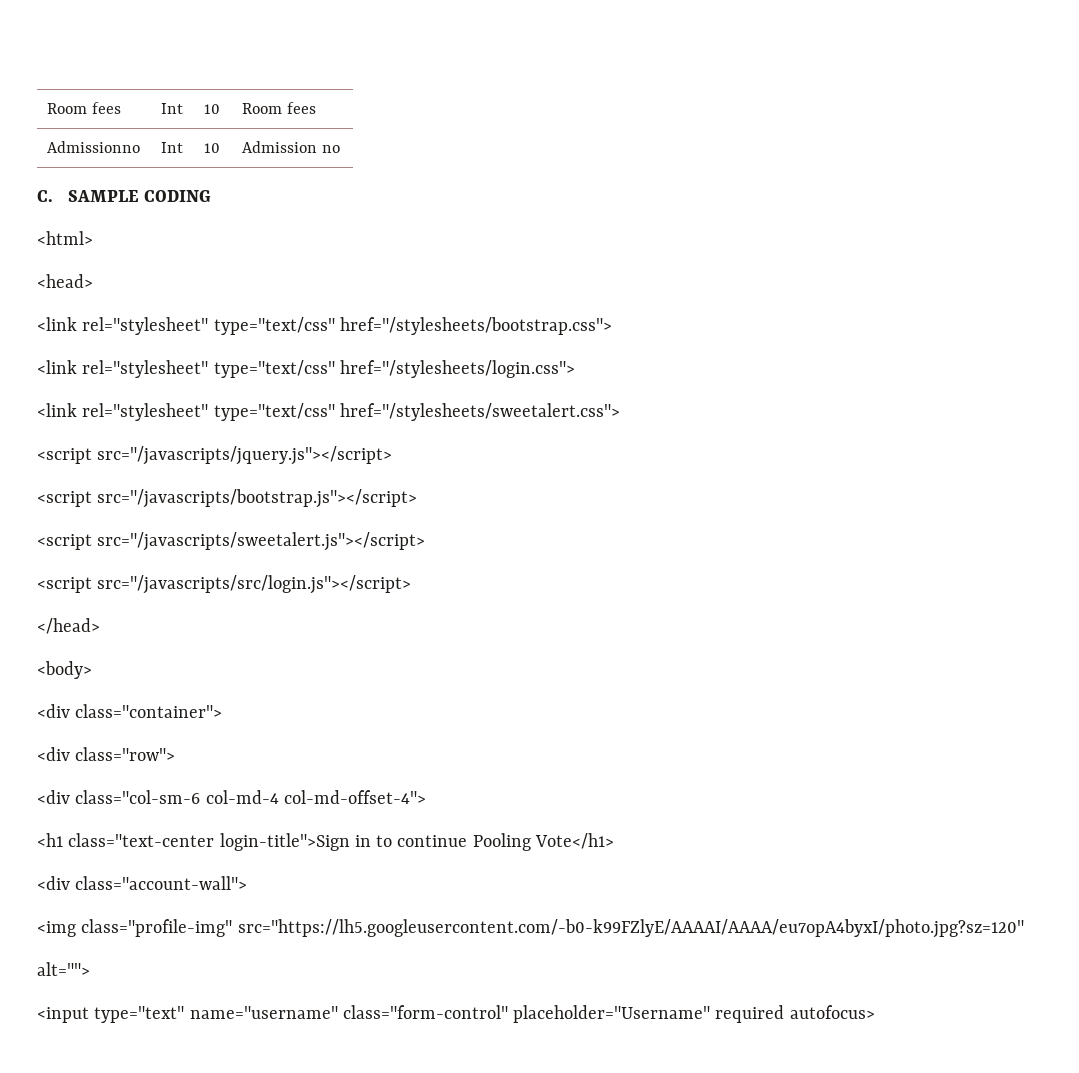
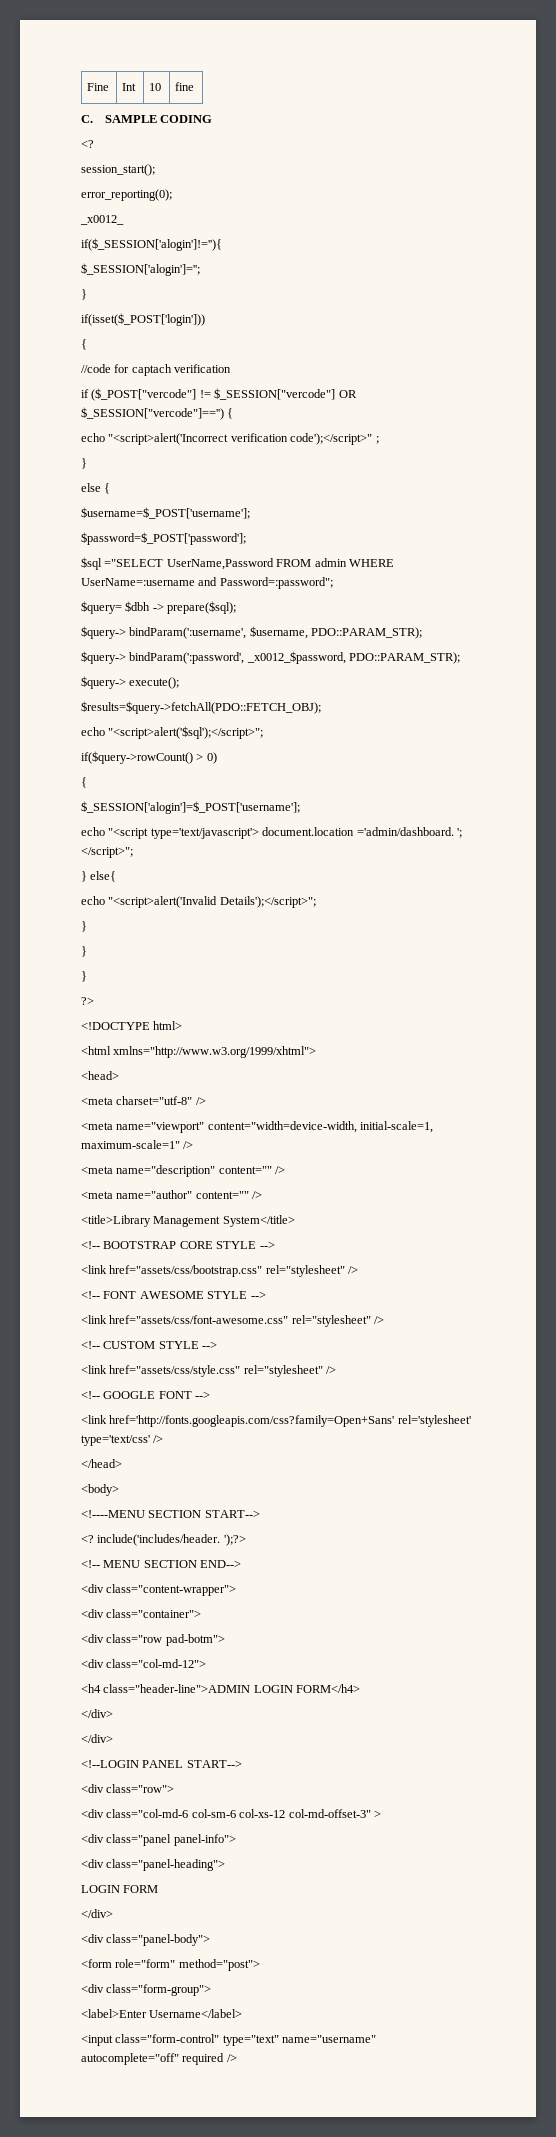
- Room fees | Int | 10 | Room fees
- Admissionno | Int | 10 | Admission no
+ Fine | Int | 10 | fine
  C. SAMPLE CODING
- <html>
+ <?
+ session_start();
+ error_reporting(0);
+ _x0012_
+ if($_SESSION['alogin']!=''){
+ $_SESSION['alogin']='';
+ }
+ if(isset($_POST['login']))
+ {
+ //code for captach verification
+ if ($_POST["vercode"] != $_SESSION["vercode"] OR $_SESSION["vercode"]=='') {
+ echo "<script>alert('Incorrect verification code');</script>" ;
+ }
+ else {
+ $username=$_POST['username'];
+ $password=$_POST['password'];
+ $sql ="SELECT UserName,Password FROM admin WHERE UserName=:username and Password=:password";
+ $query= $dbh -> prepare($sql);
+ $query-> bindParam(':username', $username, PDO::PARAM_STR);
+ $query-> bindParam(':password', _x0012_$password, PDO::PARAM_STR);
+ $query-> execute();
+ $results=$query->fetchAll(PDO::FETCH_OBJ);
+ echo "<script>alert('$sql');</script>";
+ if($query->rowCount() > 0)
+ {
+ $_SESSION['alogin']=$_POST['username'];
+ echo "<script type='text/javascript'> document.location ='admin/dashboard. '; </script>";
+ } else{
+ echo "<script>alert('Invalid Details');</script>";
+ }
+ }
+ }
+ ?>
+ <!DOCTYPE html>
+ <html xmlns="http://www.w3.org/1999/xhtml">
  <head>
- <link rel="stylesheet" type="text/css" href="/stylesheets/bootstrap.css">
- <link rel="stylesheet" type="text/css" href="/stylesheets/login.css">
- <link rel="stylesheet" type="text/css" href="/stylesheets/sweetalert.css">
- <script src="/javascripts/jquery.js"></script>
- <script src="/javascripts/bootstrap.js"></script>
- <script src="/javascripts/sweetalert.js"></script>
- <script src="/javascripts/src/login.js"></script>
+ <meta charset="utf-8" />
+ <meta name="viewport" content="width=device-width, initial-scale=1, maximum-scale=1" />
+ <meta name="description" content="" />
+ <meta name="author" content="" />
+ <title>Library Management System</title>
+ <!-- BOOTSTRAP CORE STYLE -->
+ <link href="assets/css/bootstrap.css" rel="stylesheet" />
+ <!-- FONT AWESOME STYLE -->
+ <link href="assets/css/font-awesome.css" rel="stylesheet" />
+ <!-- CUSTOM STYLE -->
+ <link href="assets/css/style.css" rel="stylesheet" />
+ <!-- GOOGLE FONT -->
+ <link href='http://fonts.googleapis.com/css?family=Open+Sans' rel='stylesheet' type='text/css' />
  </head>
  <body>
+ <!----MENU SECTION START-->
+ <? include('includes/header. ');?>
+ <!-- MENU SECTION END-->
+ <div class="content-wrapper">
  <div class="container">
+ <div class="row pad-botm">
+ <div class="col-md-12">
+ <h4 class="header-line">ADMIN LOGIN FORM</h4>
+ </div>
+ </div>
+ <!--LOGIN PANEL START-->
  <div class="row">
- <div class="col-sm-6 col-md-4 col-md-offset-4">
- <h1 class="text-center login-title">Sign in to continue Pooling Vote</h1>
- <div class="account-wall">
- <img class="profile-img" src="https://lh5.googleusercontent.com/-b0-k99FZlyE/AAAAI/AAAA/eu7opA4byxI/photo.jpg?sz=120"
- alt="">
+ <div class="col-md-6 col-sm-6 col-xs-12 col-md-offset-3" >
+ <div class="panel panel-info">
+ <div class="panel-heading">
+ LOGIN FORM
+ </div>
+ <div class="panel-body">
+ <form role="form" method="post">
+ <div class="form-group">
+ <label>Enter Username</label>
- <input type="text" name="username" class="form-control" placeholder="Username" required autofocus>
+ <input class="form-control" type="text" name="username" autocomplete="off" required />

